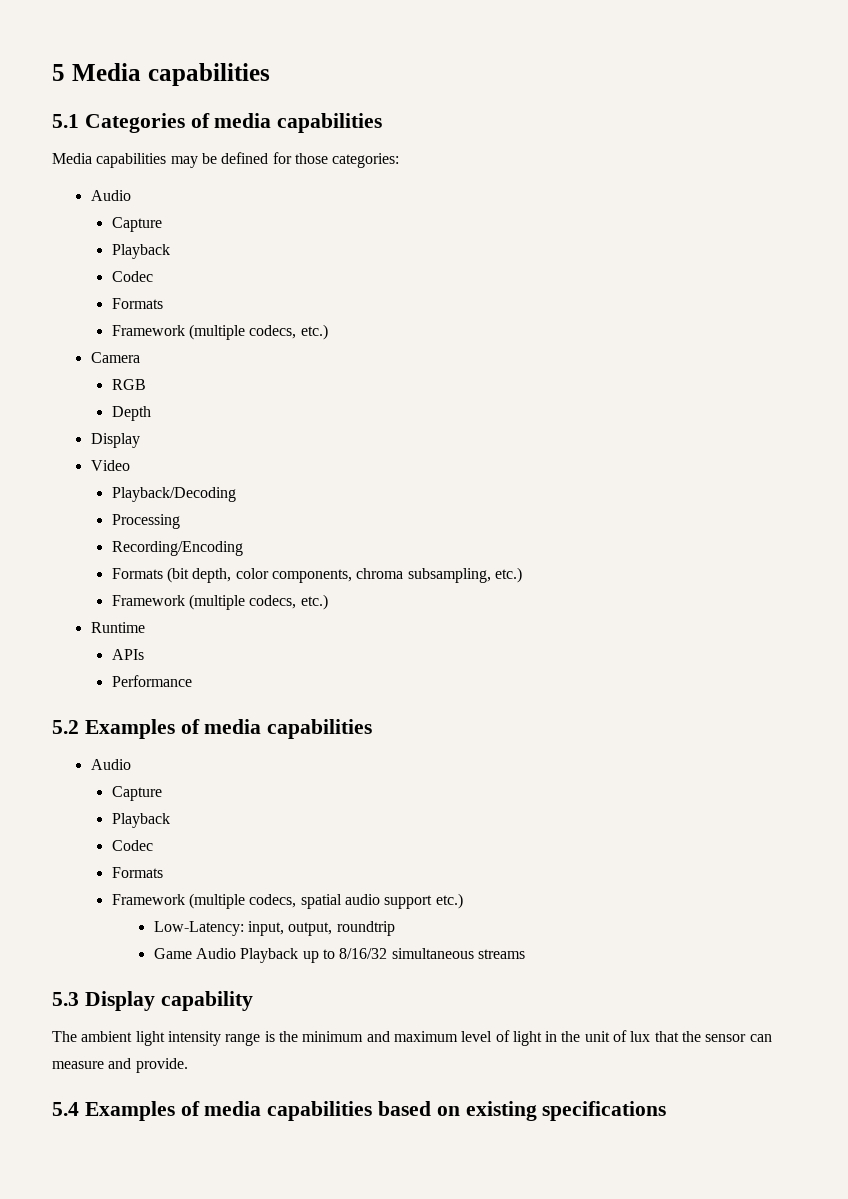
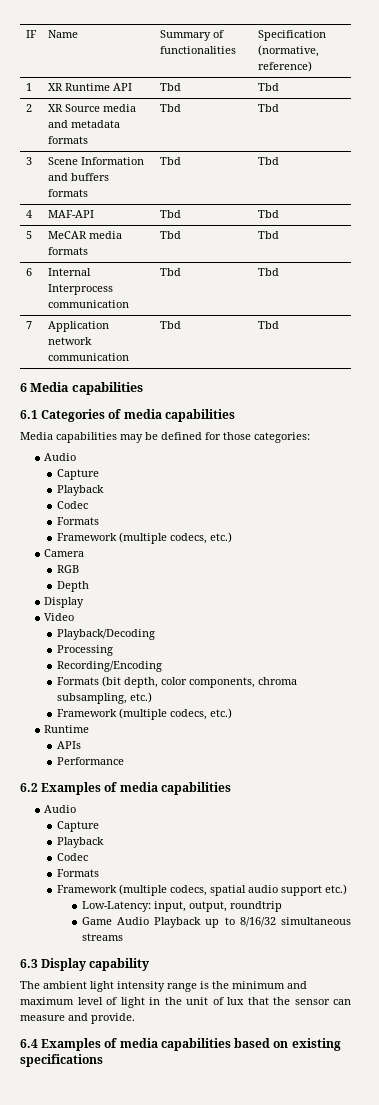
- 5 Media capabilities
+ IF | Name | Summary of functionalities | Specification (normative, reference)
+ 1 | XR Runtime API | Tbd | Tbd
+ 2 | XR Source media and metadata formats | Tbd | Tbd
+ 3 | Scene Information and buffers formats | Tbd | Tbd
+ 4 | MAF-API | Tbd | Tbd
+ 5 | MeCAR media formats | Tbd | Tbd
+ 6 | Internal Interprocess communication | Tbd | Tbd
+ 7 | Application network communication | Tbd | Tbd
+ 6 Media capabilities
- 5.1 Categories of media capabilities
+ 6.1 Categories of media capabilities
- 5.2 Examples of media capabilities
+ 6.2 Examples of media capabilities
- 5.3 Display capability
+ 6.3 Display capability
- 5.4 Examples of media capabilities based on existing specifications
+ 6.4 Examples of media capabilities based on existing specifications

